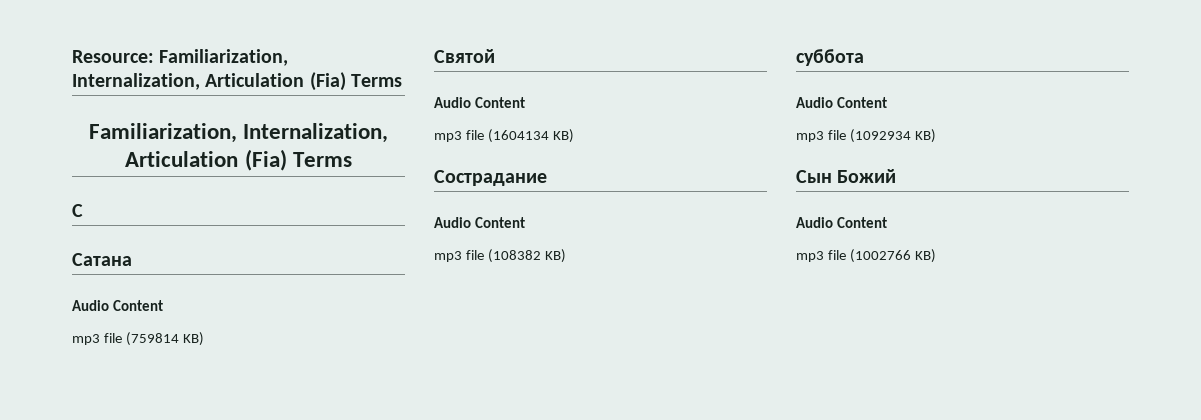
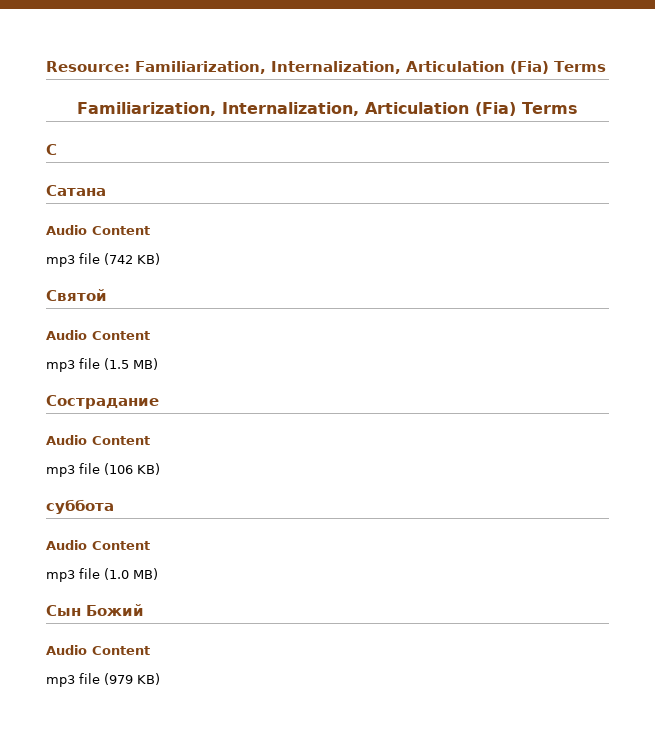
- mp3 file (759814 KB)
+ mp3 file (742 KB)
- mp3 file (1604134 KB)
+ mp3 file (1.5 MB)
- mp3 file (108382 KB)
+ mp3 file (106 KB)
- mp3 file (1092934 KB)
+ mp3 file (1.0 MB)
- mp3 file (1002766 KB)
+ mp3 file (979 KB)

